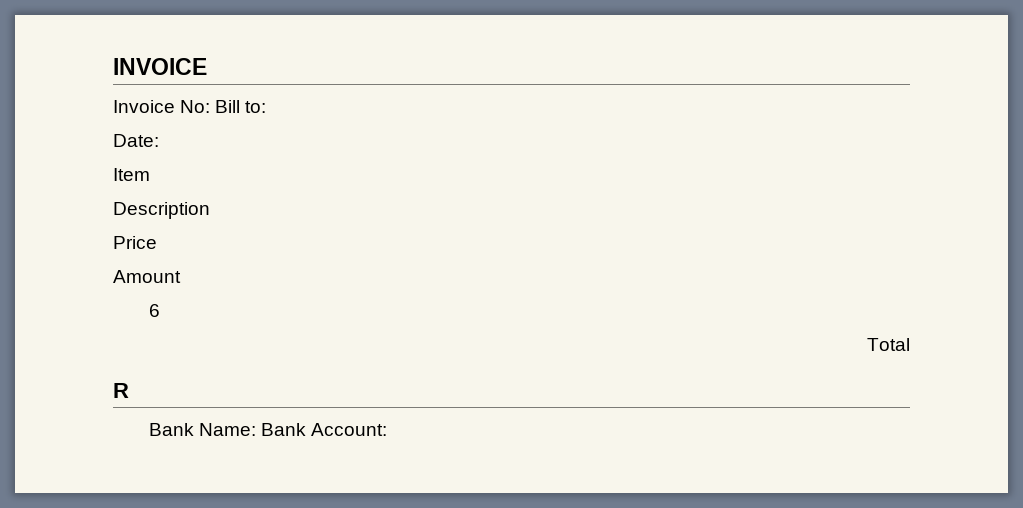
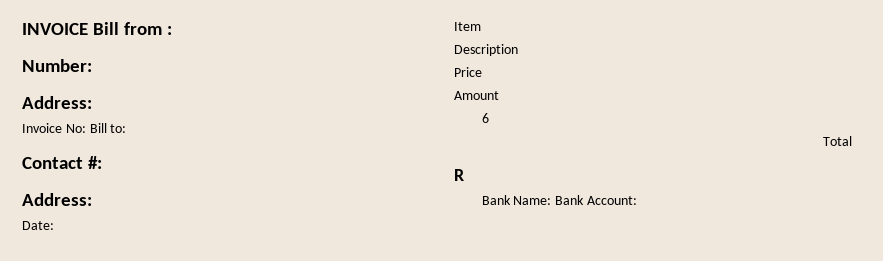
- INVOICE
+ INVOICE Bill from :
+ Number:
+ Address:
+ Contact #:
+ Address:

